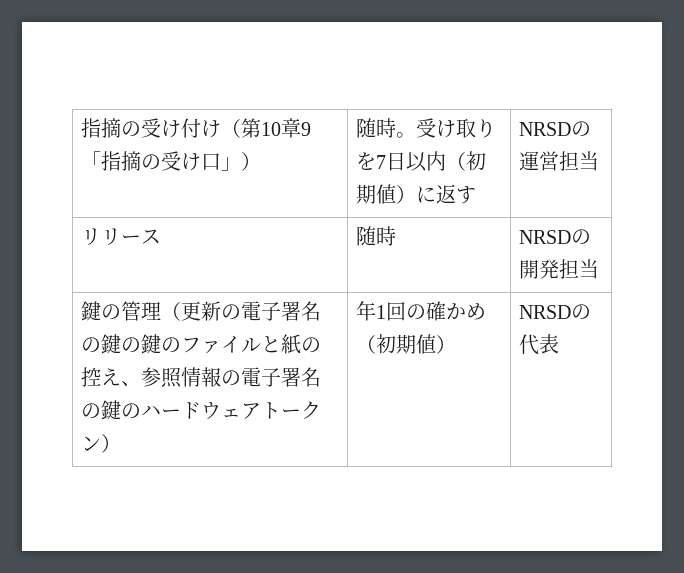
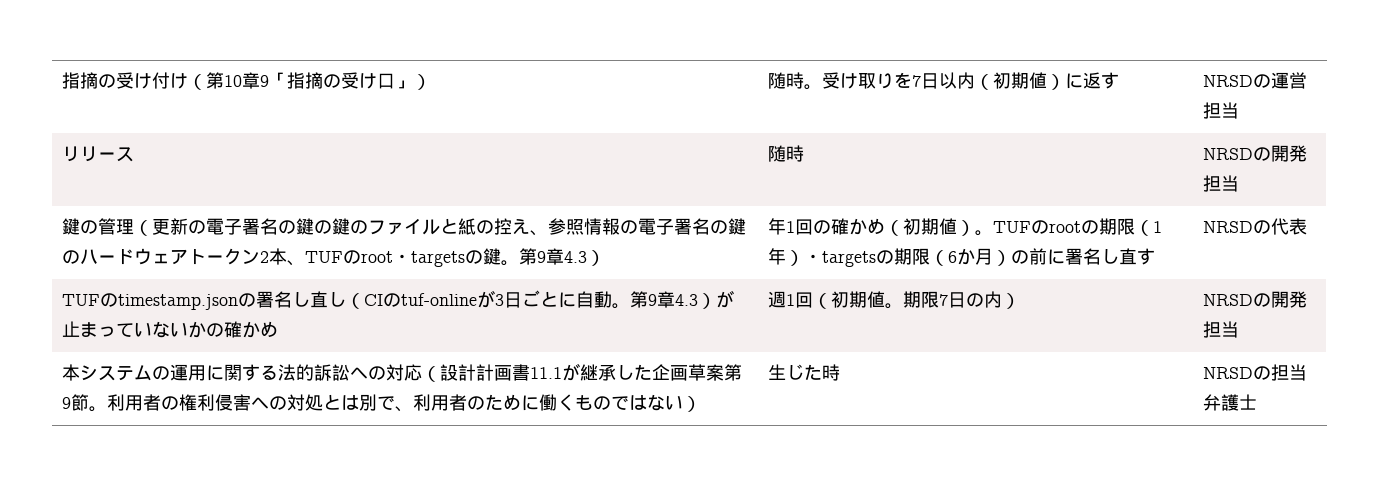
- 鍵の管理（更新の電子署名の鍵の鍵のファイルと紙の控え、参照情報の電子署名の鍵のハードウェアトークン）
+ 鍵の管理（更新の電子署名の鍵の鍵のファイルと紙の控え、参照情報の電子署名の鍵のハードウェアトークン2本、TUFのroot・targetsの鍵。第9章4.3）
- 年1回の確かめ（初期値） | NRSDの代表
+ 年1回の確かめ（初期値）。TUFのrootの期限（1年）・targetsの期限（6か月）の前に署名し直す | NRSDの代表
+ TUFのtimestamp.jsonの署名し直し（CIのtuf-onlineが3日ごとに自動。第9章4.3）が止まっていないかの確かめ | 週1回（初期値。期限7日の内） | NRSDの開発担当
+ 本システムの運用に関する法的訴訟への対応（設計計画書11.1が継承した企画草案第9節。利用者の権利侵害への対処とは別で、利用者のために働くものではない） | 生じた時 | NRSDの担当弁護士

